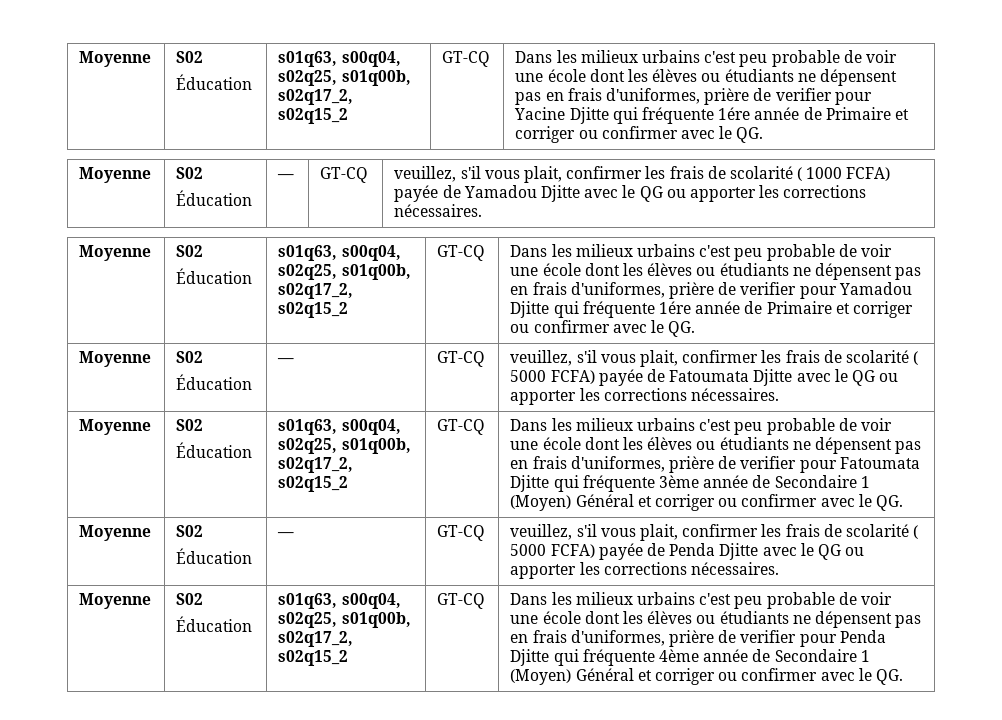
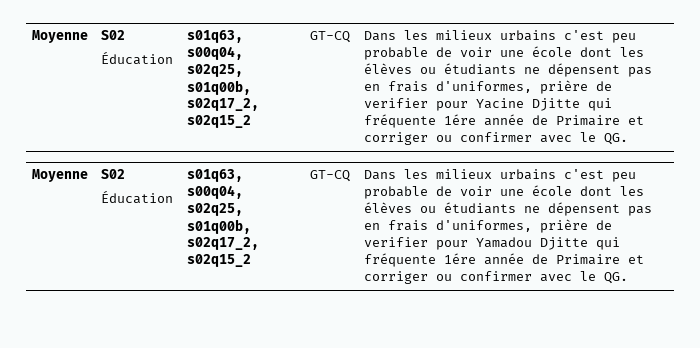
- Éducation | — | GT-CQ | veuillez, s'il vous plait, confirmer les frais de scolarité ( 1000 FCFA) payée de Yamadou Djitte avec le QG ou apporter les corrections nécessaires.
- Moyenne | S02
  Dans les milieux urbains c'est peu probable de voir une école dont les élèves ou étudiants ne dépensent pas en frais d'uniformes, prière de verifier pour Yamadou Djitte qui fréquente 1ére année de Primaire et corriger ou confirmer avec le QG.
- Moyenne | S02
- Éducation | — | GT-CQ | veuillez, s'il vous plait, confirmer les frais de scolarité ( 5000 FCFA) payée de Fatoumata Djitte avec le QG ou apporter les corrections nécessaires.
- Moyenne | S02
- Éducation | s01q63, s00q04, s02q25, s01q00b, s02q17_2, s02q15_2 | GT-CQ | Dans les milieux urbains c'est peu probable de voir une école dont les élèves ou étudiants ne dépensent pas en frais d'uniformes, prière de verifier pour Fatoumata Djitte qui fréquente 3ème année de Secondaire 1 (Moyen) Général et corriger ou confirmer avec le QG.
- Moyenne | S02
- Éducation | — | GT-CQ | veuillez, s'il vous plait, confirmer les frais de scolarité ( 5000 FCFA) payée de Penda Djitte avec le QG ou apporter les corrections nécessaires.
- Moyenne | S02
- Éducation | s01q63, s00q04, s02q25, s01q00b, s02q17_2, s02q15_2 | GT-CQ | Dans les milieux urbains c'est peu probable de voir une école dont les élèves ou étudiants ne dépensent pas en frais d'uniformes, prière de verifier pour Penda Djitte qui fréquente 4ème année de Secondaire 1 (Moyen) Général et corriger ou confirmer avec le QG.

